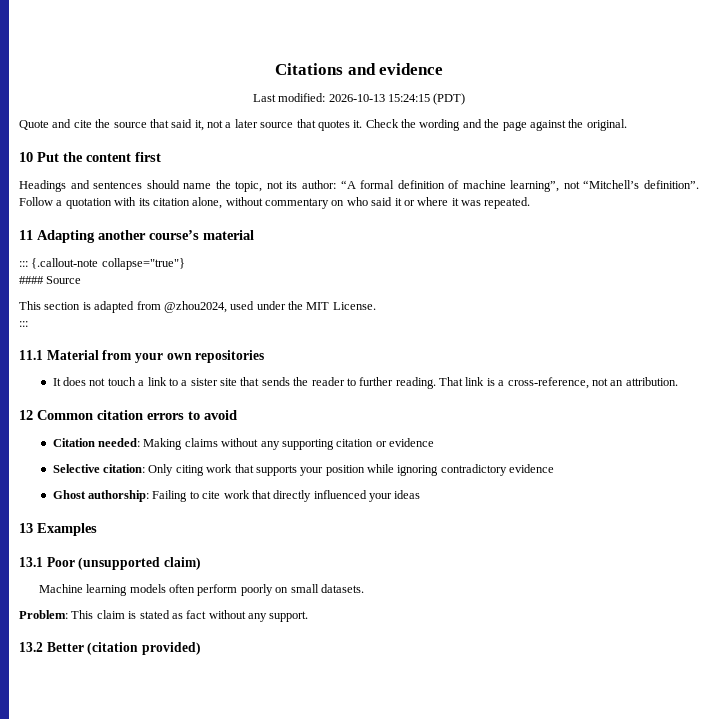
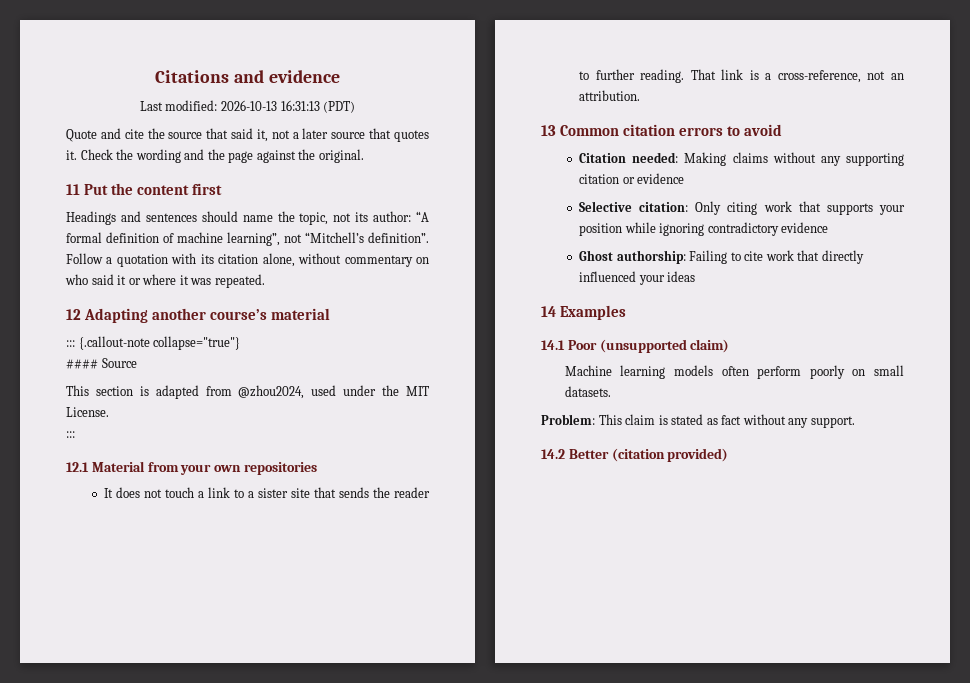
- Last modified: 2026-10-13 15:24:15 (PDT)
+ Last modified: 2026-10-13 16:31:13 (PDT)
- 10 Put the content first
+ 11 Put the content first
- 11 Adapting another course’s material
+ 12 Adapting another course’s material
- 11.1 Material from your own repositories
+ 12.1 Material from your own repositories
- 12 Common citation errors to avoid
+ 13 Common citation errors to avoid
- 13 Examples
+ 14 Examples
- 13.1 Poor (unsupported claim)
+ 14.1 Poor (unsupported claim)
- 13.2 Better (citation provided)
+ 14.2 Better (citation provided)

